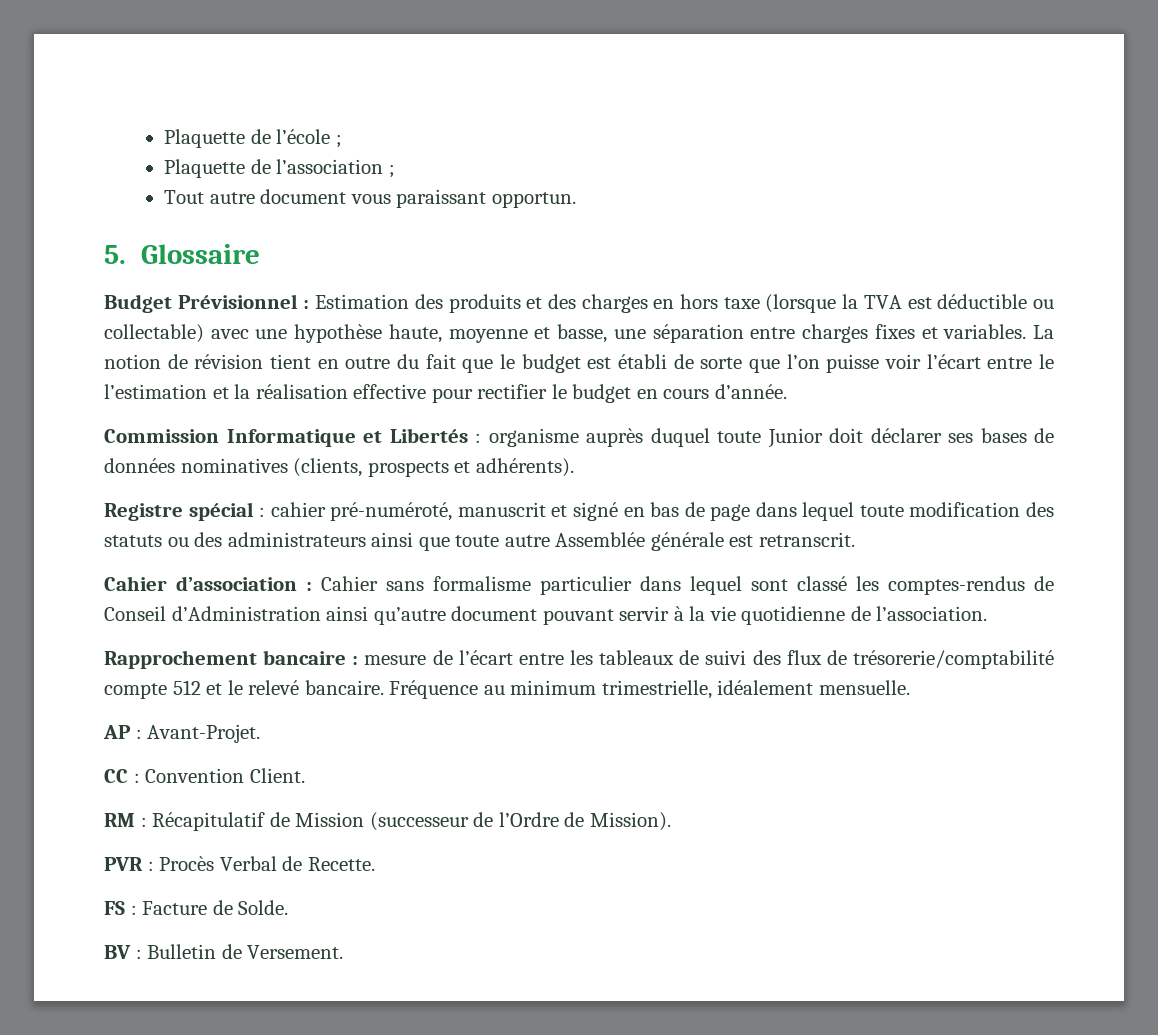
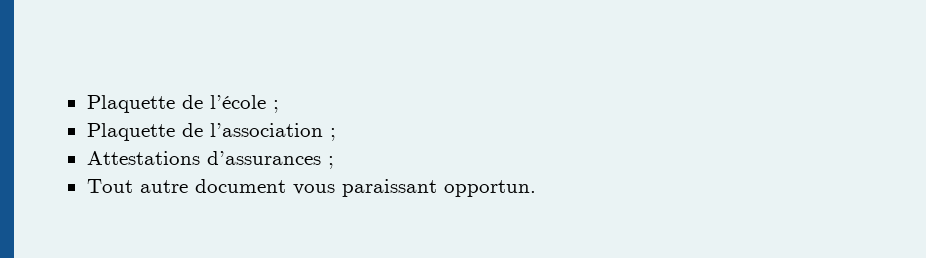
+ Attestations d’assurances ;
- 5. Glossaire
- Budget Prévisionnel : Estimation des produits et des charges en hors taxe (lorsque la TVA est déductible ou collectable) avec une hypothèse haute, moyenne et basse, une séparation entre charges fixes et variables. La notion de révision tient en outre du fait que le budget est établi de sorte que l’on puisse voir l’écart entre le l’estimation et la réalisation effective pour rectifier le budget en cours d’année.
- Commission Informatique et Libertés : organisme auprès duquel toute Junior doit déclarer ses bases de données nominatives (clients, prospects et adhérents).
- Registre spécial : cahier pré-numéroté, manuscrit et signé en bas de page dans lequel toute modification des statuts ou des administrateurs ainsi que toute autre Assemblée générale est retranscrit.
- Cahier d’association : Cahier sans formalisme particulier dans lequel sont classé les comptes-rendus de Conseil d’Administration ainsi qu’autre document pouvant servir à la vie quotidienne de l’association.
- Rapprochement bancaire : mesure de l’écart entre les tableaux de suivi des flux de trésorerie/comptabilité compte 512 et le relevé bancaire. Fréquence au minimum trimestrielle, idéalement mensuelle.
- AP : Avant-Projet.
- CC : Convention Client.
- RM : Récapitulatif de Mission (successeur de l’Ordre de Mission).
- PVR : Procès Verbal de Recette.
- FS : Facture de Solde.
- BV : Bulletin de Versement.

